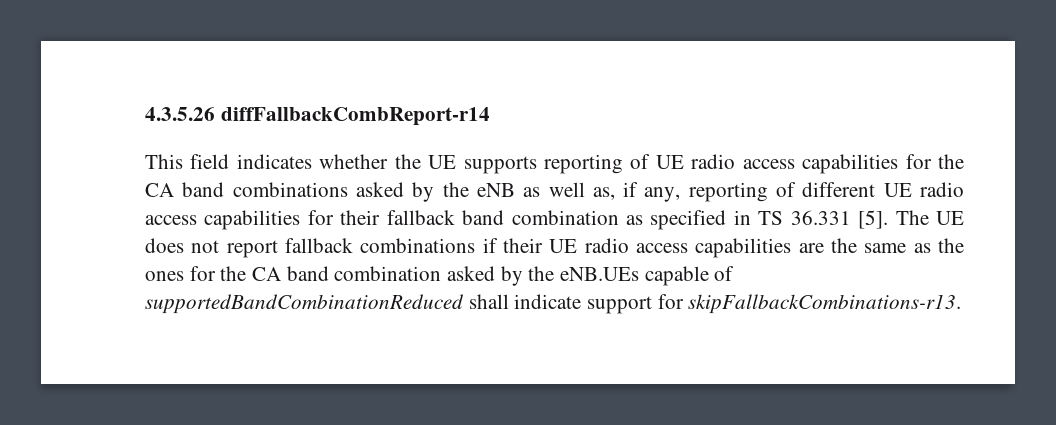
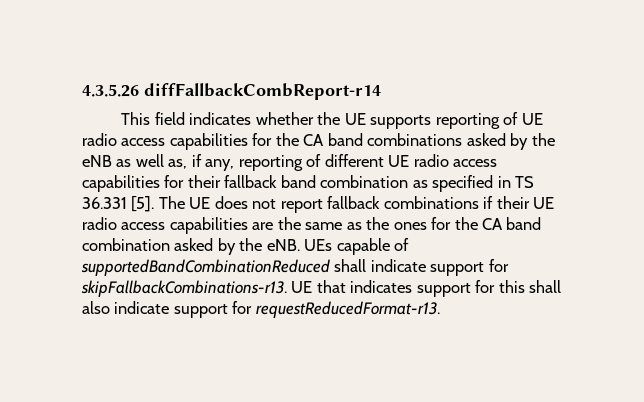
- The UE does not report fallback combinations if their UE radio access capabilities are the same as the ones for the CA band combination asked by the eNB.UEs capable of supportedBandCombinationReduced shall indicate support for skipFallbackCombinations-r13.
+ The UE does not report fallback combinations if their UE radio access capabilities are the same as the ones for the CA band combination asked by the eNB. UEs capable of supportedBandCombinationReduced shall indicate support for skipFallbackCombinations-r13.
+ UE that indicates support for this shall also indicate support for requestReducedFormat-r13.

